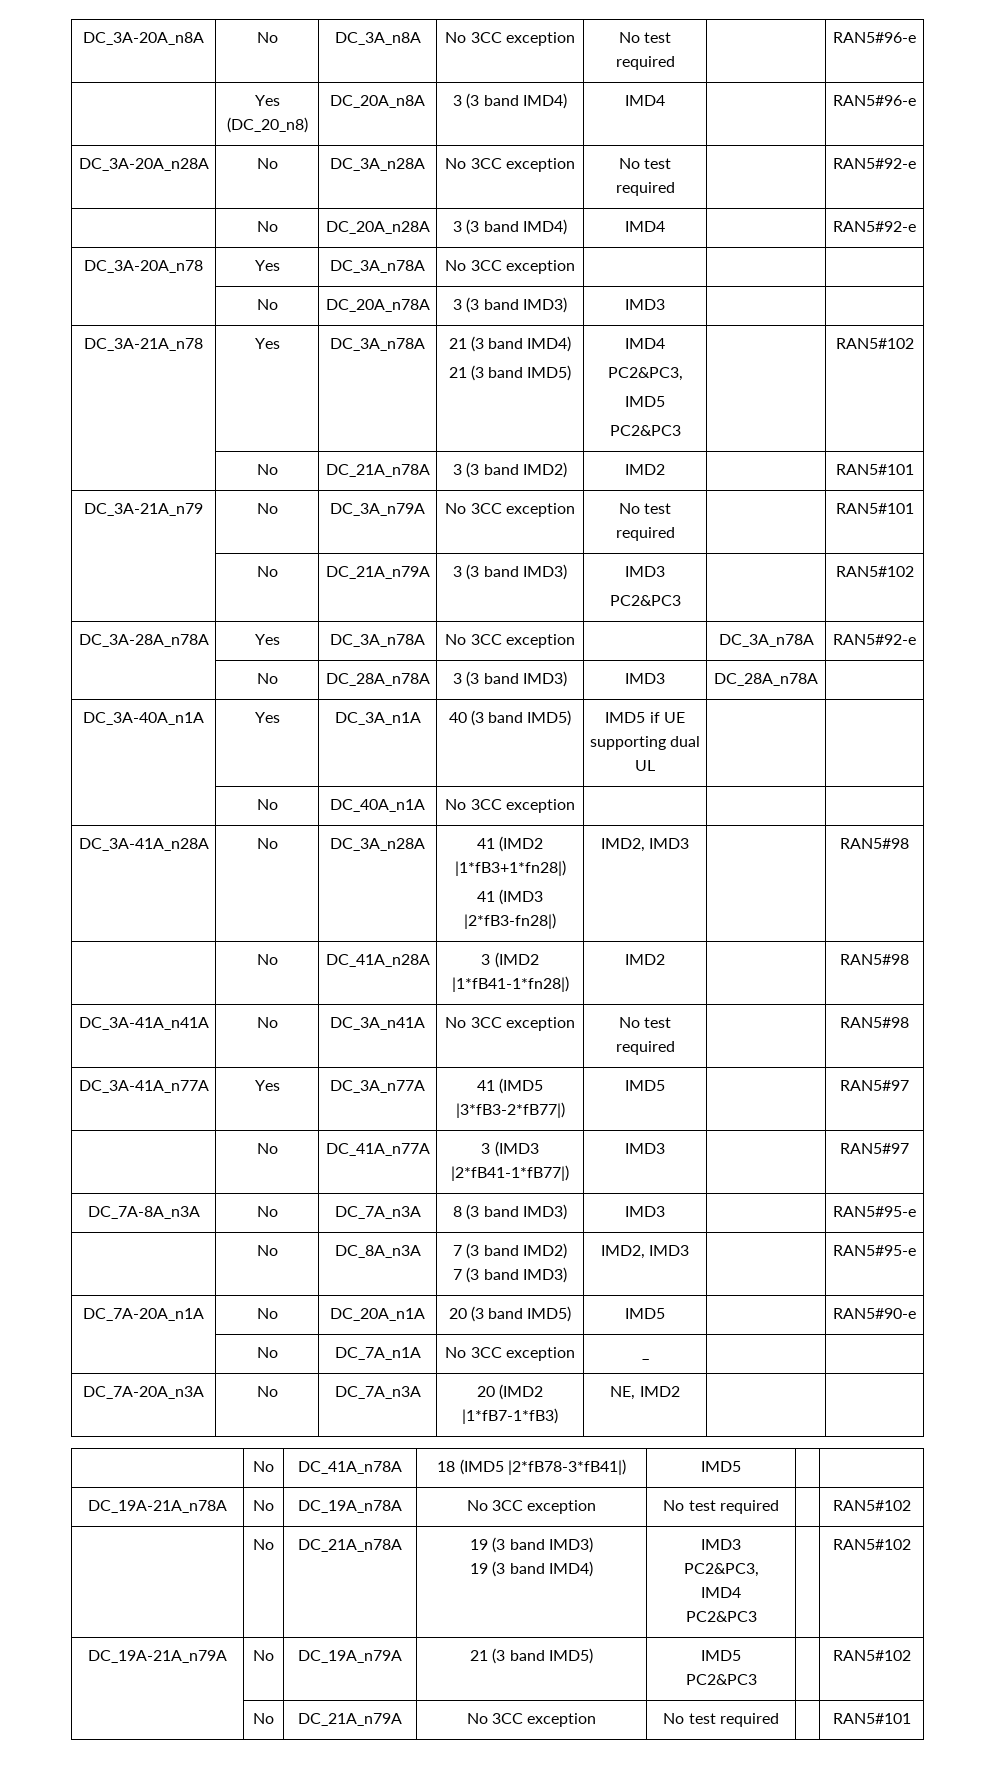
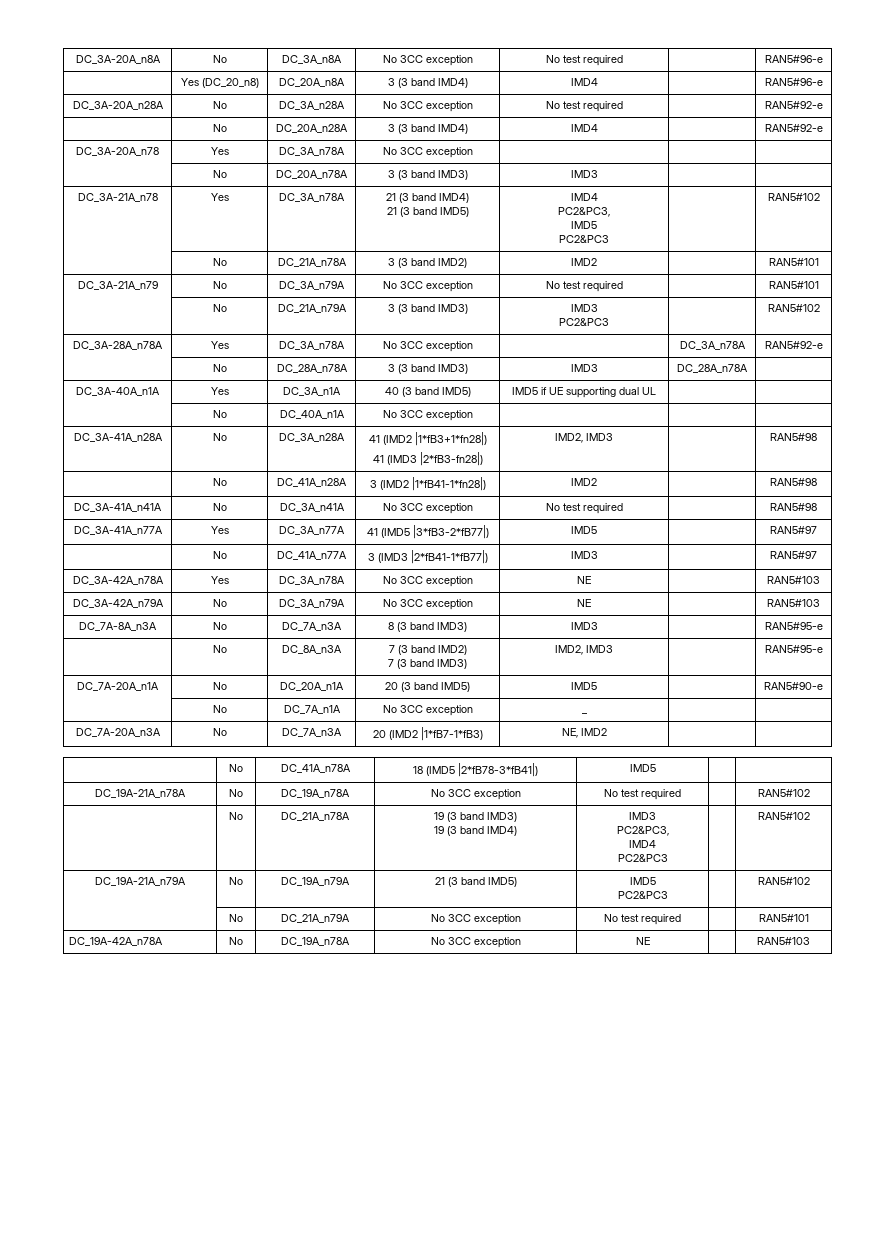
+ DC_3A-42A_n78A | Yes | DC_3A_n78A | No 3CC exception | NE | | RAN5#103
+ DC_3A-42A_n79A | No | DC_3A_n79A | No 3CC exception | NE | | RAN5#103
+ DC_19A-42A_n78A | No | DC_19A_n78A | No 3CC exception | NE | | RAN5#103

